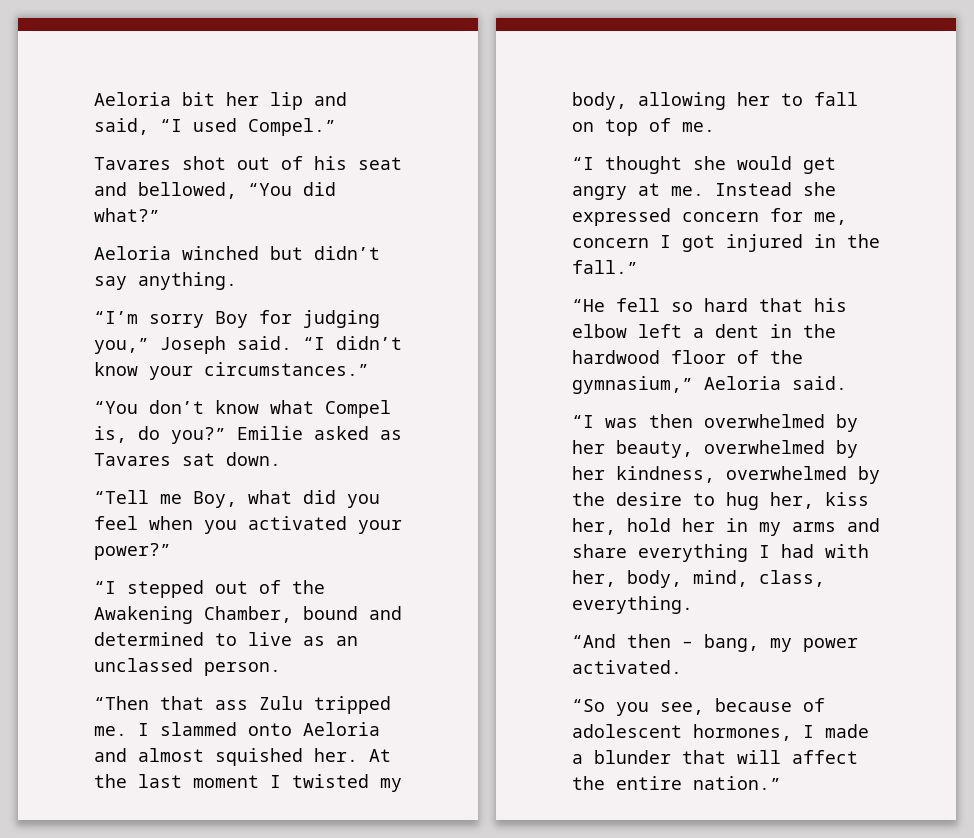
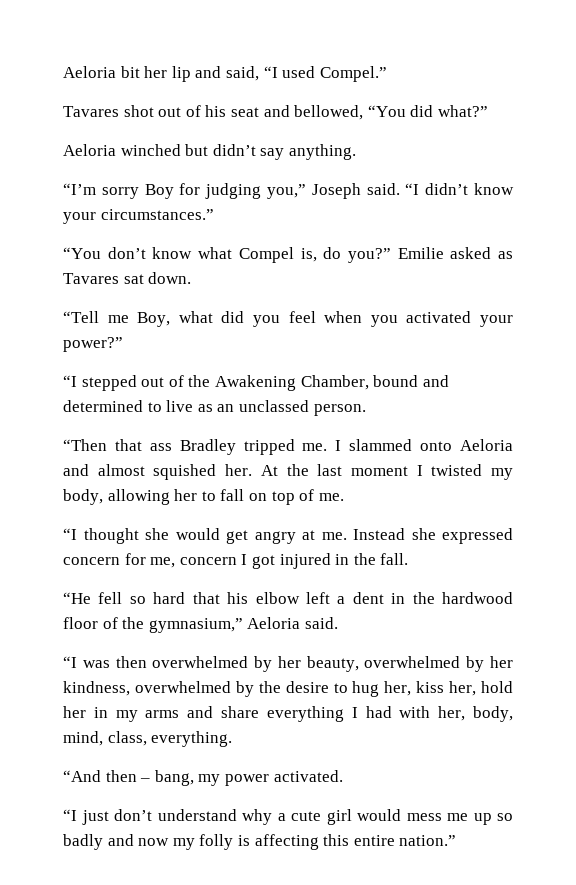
- “Then that ass Zulu tripped me.
+ “Then that ass Bradley tripped me.
- Instead she expressed concern for me, concern I got injured in the fall.”
+ Instead she expressed concern for me, concern I got injured in the fall.
- “So you see, because of adolescent hormones, I made a blunder that will affect the entire nation.”
+ “I just don’t understand why a cute girl would mess me up so badly and now my folly is affecting this entire nation.”

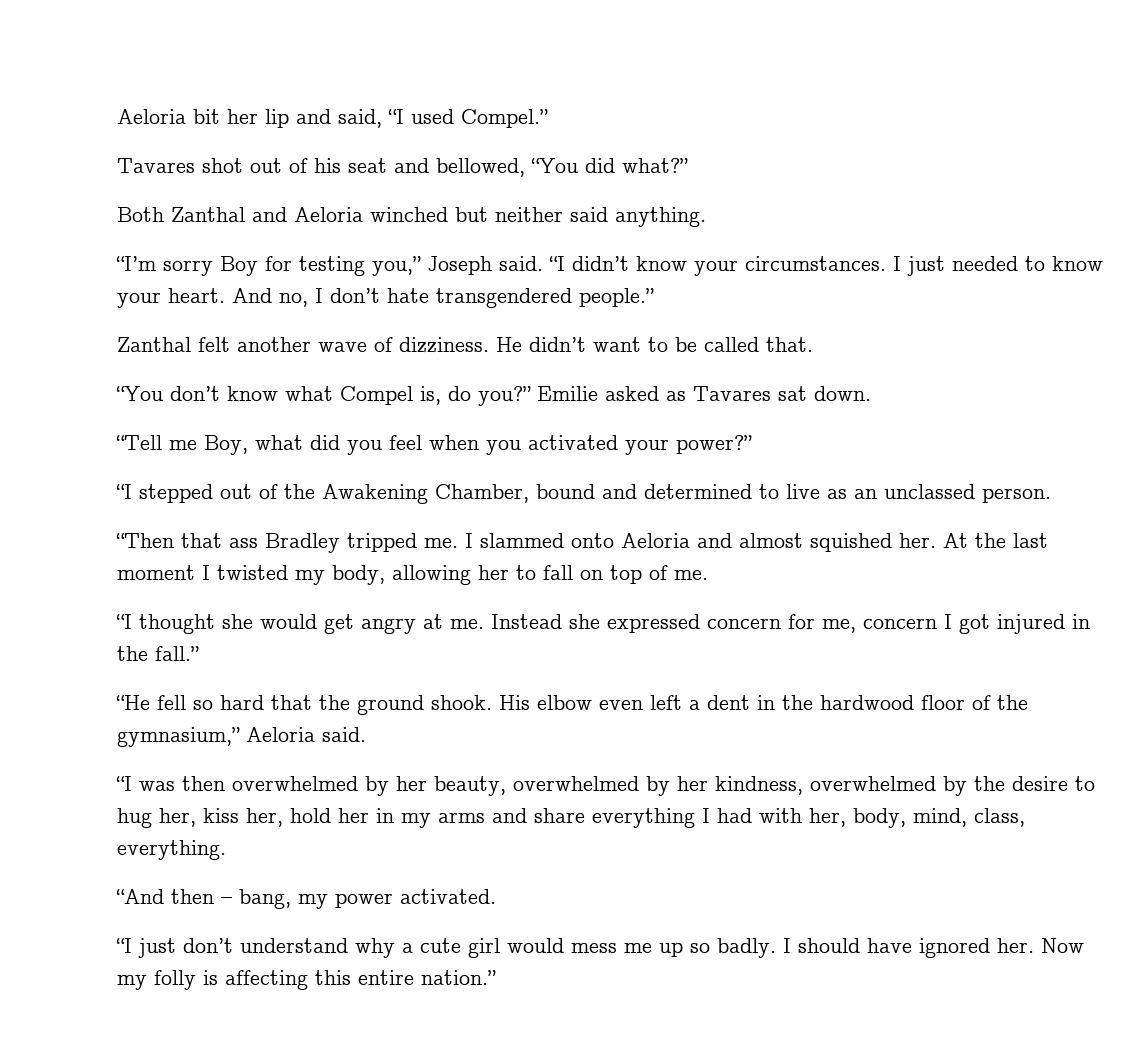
- Aeloria winched but didn’t say anything.
+ Both Zanthal and Aeloria winched but neither said anything.
- “I’m sorry Boy for judging you,” Joseph said.
+ “I’m sorry Boy for testing you,” Joseph said.
- “I didn’t know your circumstances.”
+ “I didn’t know your circumstances. I just needed to know your heart. And no, I don’t hate transgendered people.”
+ Zanthal felt another wave of dizziness. He didn’t want to be called that.
- Instead she expressed concern for me, concern I got injured in the fall.
+ Instead she expressed concern for me, concern I got injured in the fall.”
- “He fell so hard that his elbow left a dent in the hardwood floor of the gymnasium,” Aeloria said.
+ “He fell so hard that the ground shook. His elbow even left a dent in the hardwood floor of the gymnasium,” Aeloria said.
- “I just don’t understand why a cute girl would mess me up so badly and now my folly is affecting this entire nation.”
+ “I just don’t understand why a cute girl would mess me up so badly. I should have ignored her. Now my folly is affecting this entire nation.”

